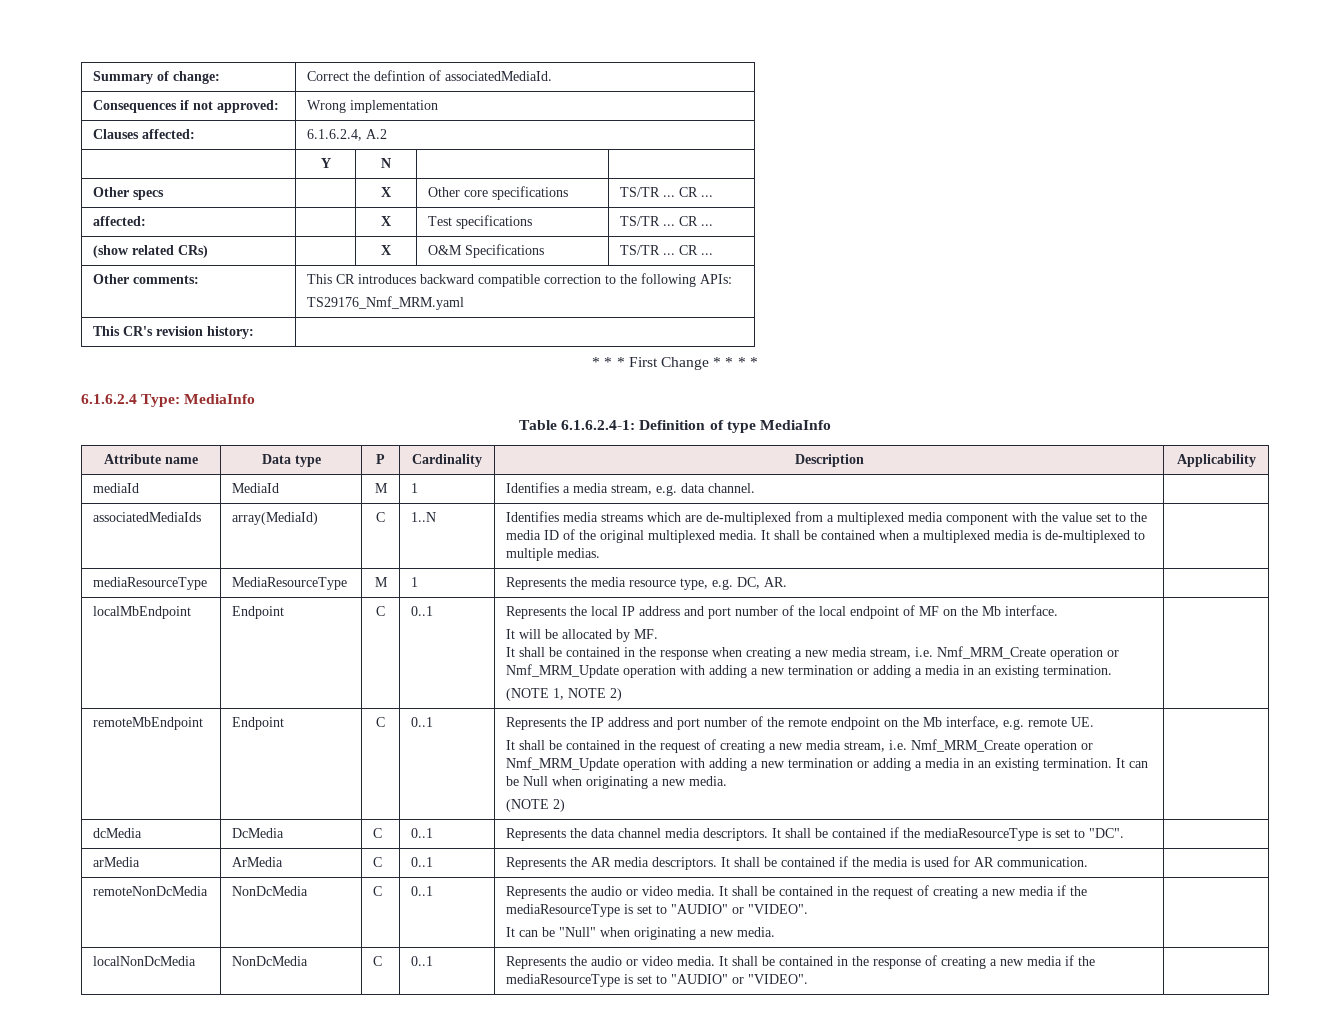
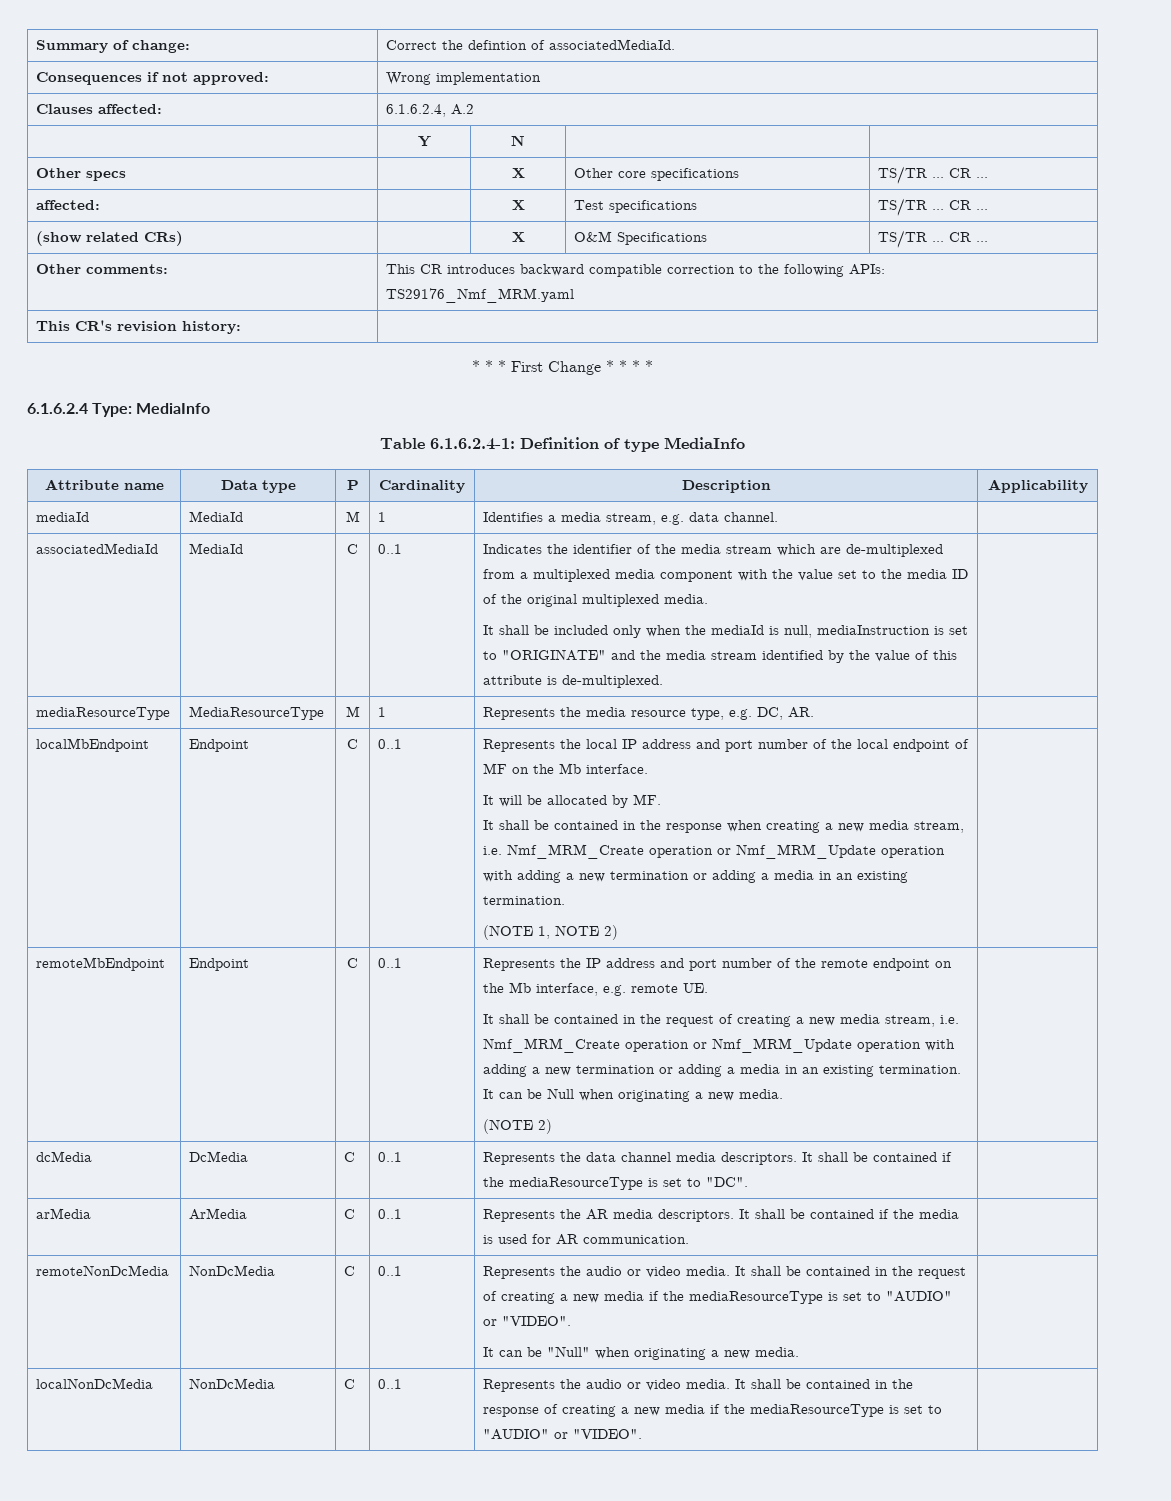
- associatedMediaIds | array(MediaId) | C | 1..N | Identifies media streams which are de-multiplexed from a multiplexed media component with the value set to the media ID of the original multiplexed media. It shall be contained when a multiplexed media is de-multiplexed to multiple medias.
+ associatedMediaId | MediaId | C | 0..1 | Indicates the identifier of the media stream which are de-multiplexed from a multiplexed media component with the value set to the media ID of the original multiplexed media.
+ It shall be included only when the mediaId is null, mediaInstruction is set to "ORIGINATE" and the media stream identified by the value of this attribute is de-multiplexed.

